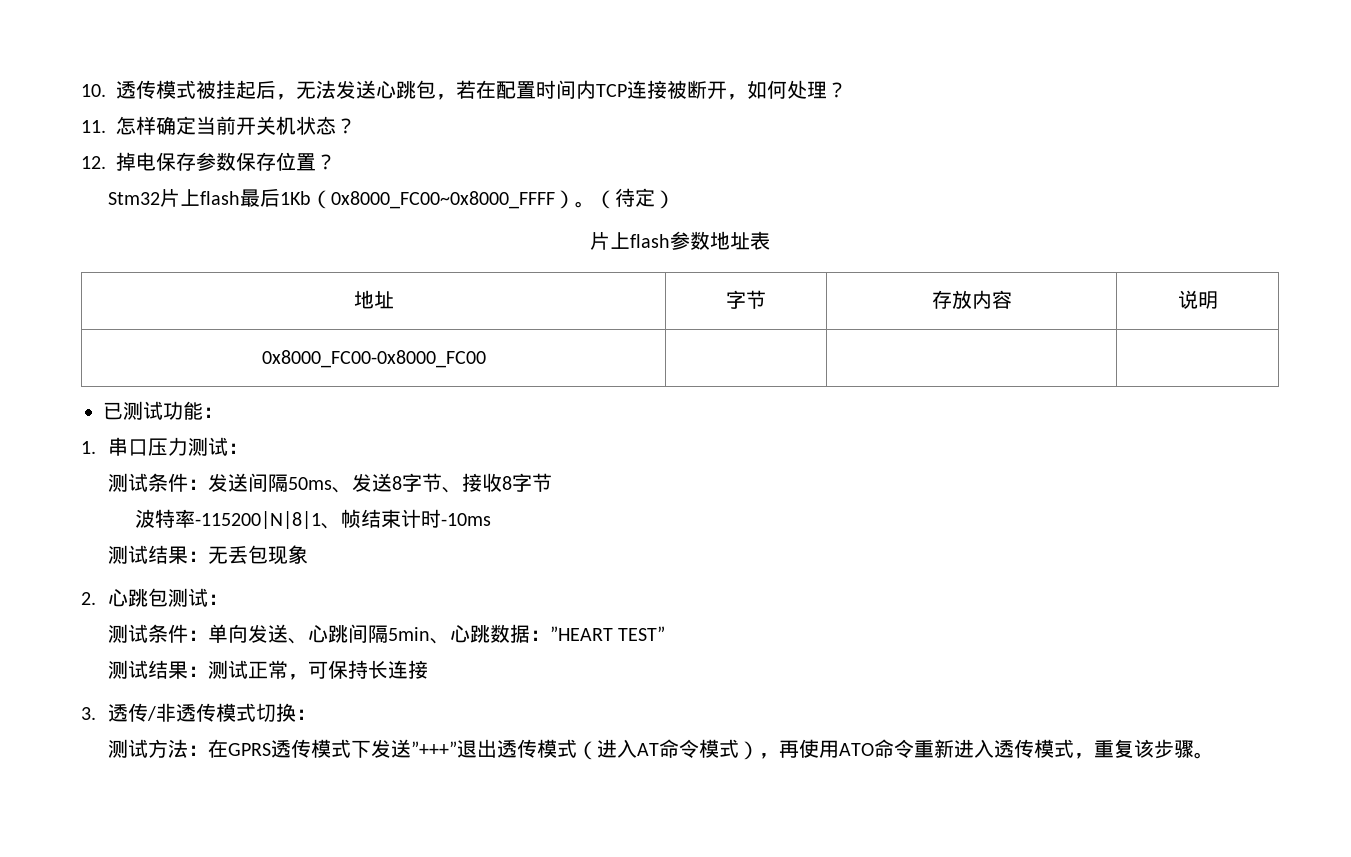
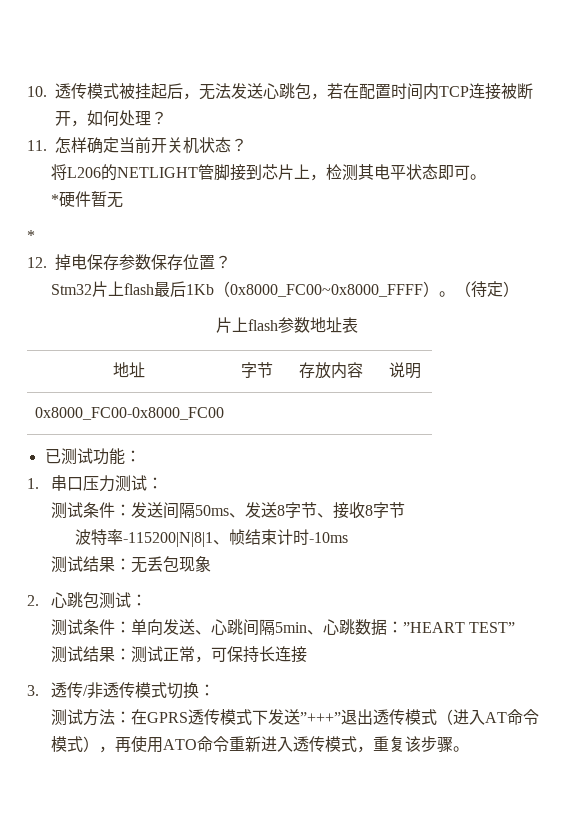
+ 将L206的NETLIGHT管脚接到芯片上，检测其电平状态即可。
+ *硬件暂无
+ *

